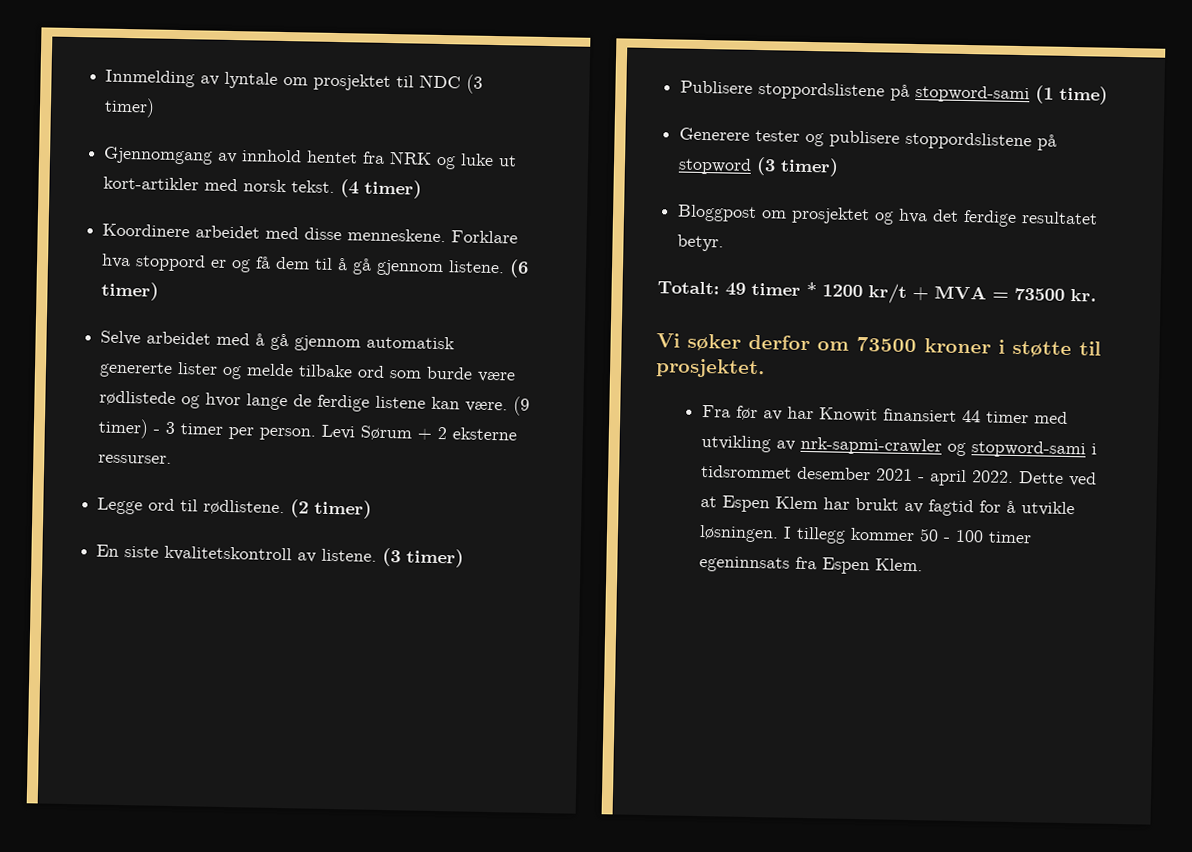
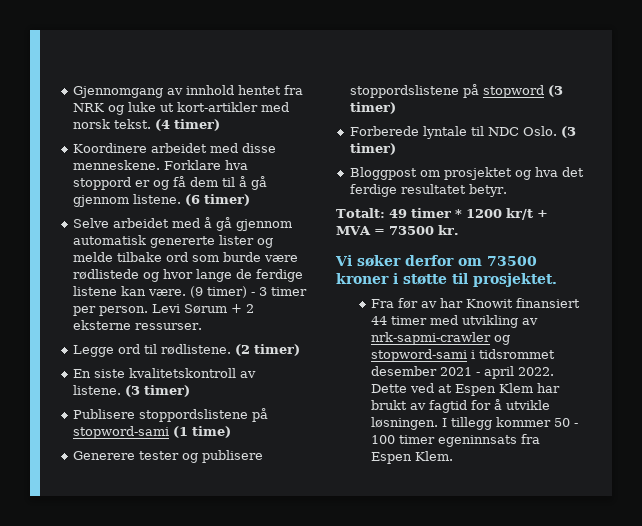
- Innmelding av lyntale om prosjektet til NDC (3 timer)
+ Forberede lyntale til NDC Oslo. (3 timer)

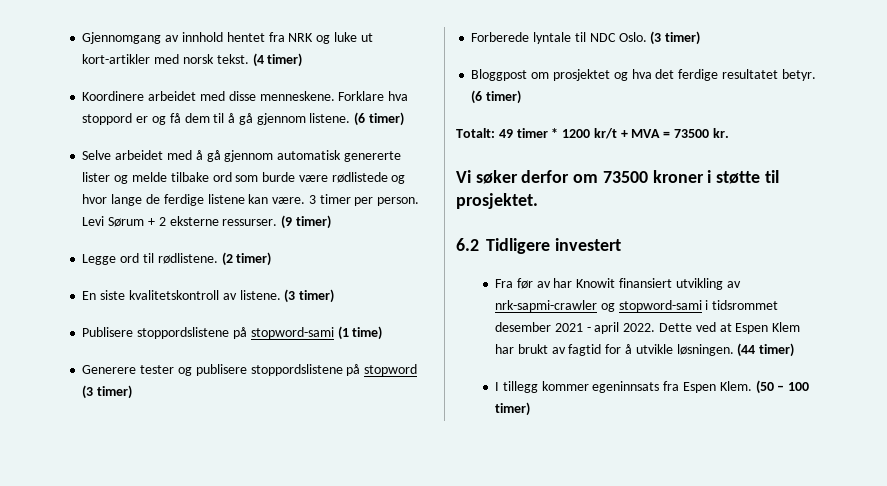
- (9 timer) - 3 timer per person.
+ 3 timer per person.
+ (9 timer)
- Bloggpost om prosjektet og hva det ferdige resultatet betyr.
+ Bloggpost om prosjektet og hva det ferdige resultatet betyr. (6 timer)
+ 6.2 Tidligere investert
- Fra før av har Knowit finansiert 44 timer med utvikling av nrk-sapmi-crawler og stopword-sami i tidsrommet desember 2021 - april 2022.
+ Fra før av har Knowit finansiert utvikling av nrk-sapmi-crawler og stopword-sami i tidsrommet desember 2021 - april 2022.
- Dette ved at Espen Klem har brukt av fagtid for å utvikle løsningen. I tillegg kommer 50 - 100 timer egeninnsats fra Espen Klem.
+ Dette ved at Espen Klem har brukt av fagtid for å utvikle løsningen. (44 timer)
+ I tillegg kommer egeninnsats fra Espen Klem. (50 – 100 timer)

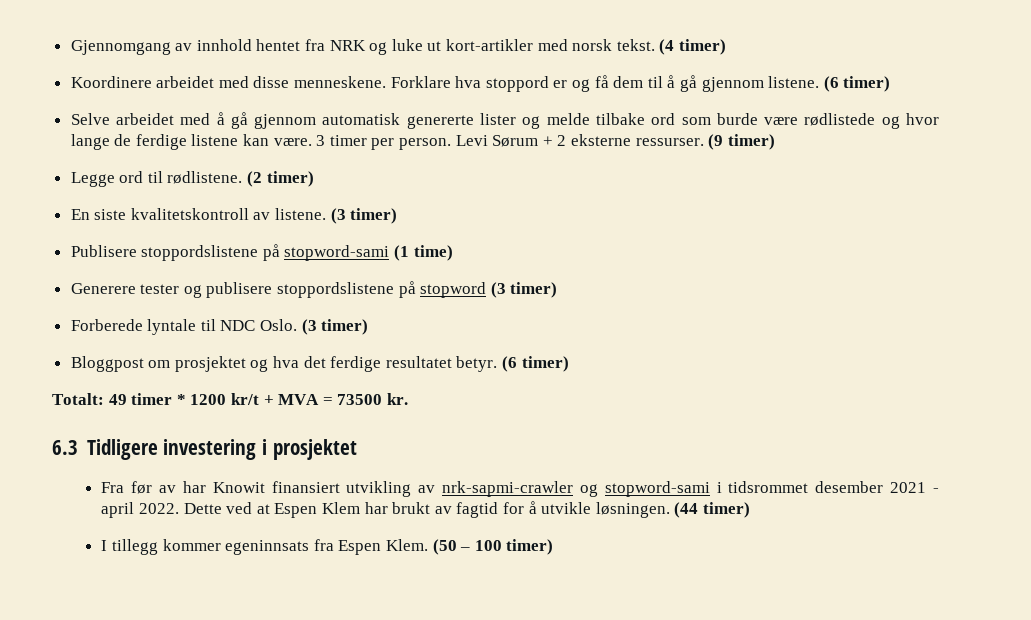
- Vi søker derfor om 73500 kroner i støtte til prosjektet.
- 6.2 Tidligere investert
+ 6.3 Tidligere investering i prosjektet

